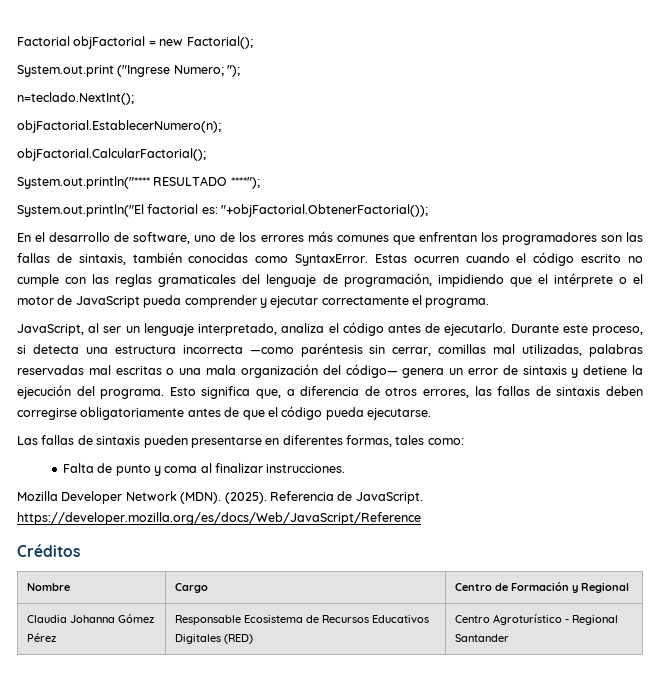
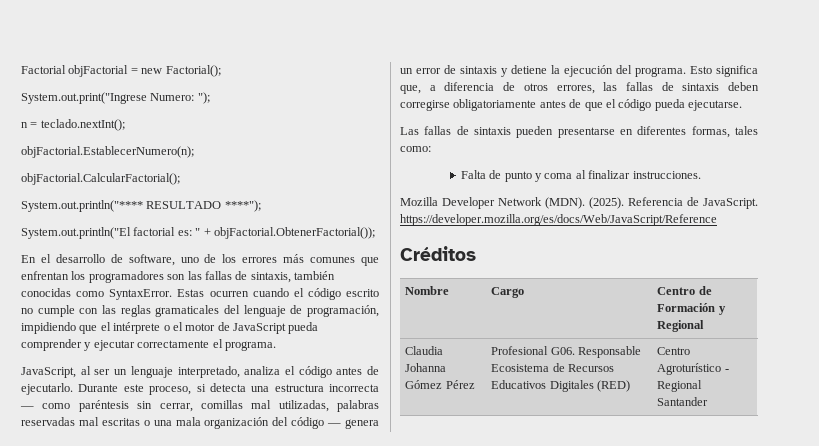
- System.out.print ("Ingrese Numero; ");
- n=teclado.NextInt();
+ System.out.print("Ingrese Numero: ");
+ n = teclado.nextInt();
- System.out.println("El factorial es: "+objFactorial.ObtenerFactorial());
+ System.out.println("El factorial es: " + objFactorial.ObtenerFactorial());
- Durante este proceso, si detecta una estructura incorrecta —como paréntesis sin cerrar, comillas mal utilizadas, palabras reservadas mal escritas o una mala organización del código— genera un error de sintaxis y detiene la ejecución del programa.
+ Durante este proceso, si detecta una estructura incorrecta — como paréntesis sin cerrar, comillas mal utilizadas, palabras reservadas mal escritas o una mala organización del código — genera un error de sintaxis y detiene la ejecución del programa.
- Claudia Johanna Gómez Pérez | Responsable Ecosistema de Recursos Educativos Digitales (RED) | Centro Agroturístico - Regional Santander
+ Claudia Johanna Gómez Pérez | Profesional G06. Responsable Ecosistema de Recursos Educativos Digitales (RED) | Centro Agroturístico - Regional Santander

